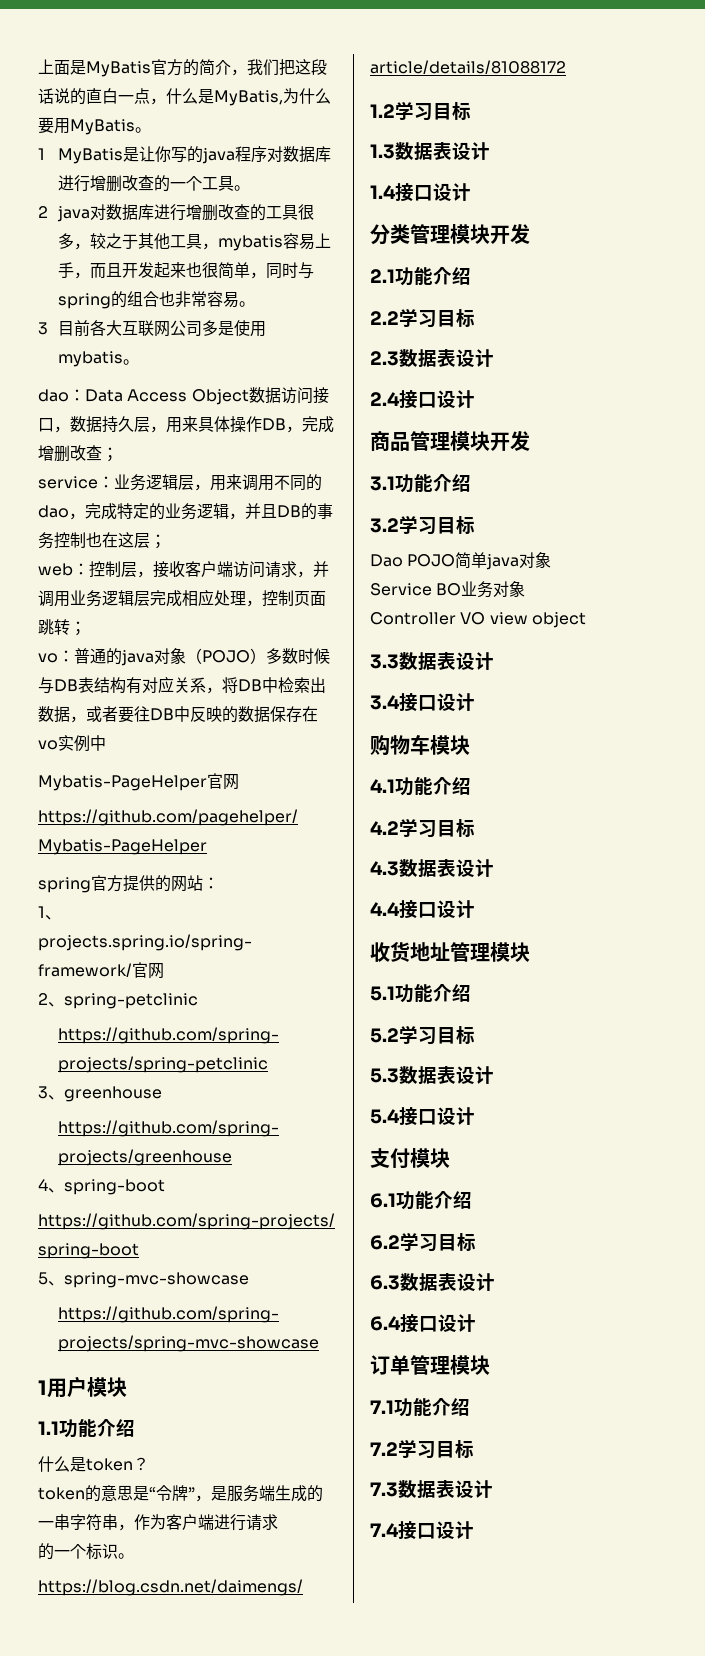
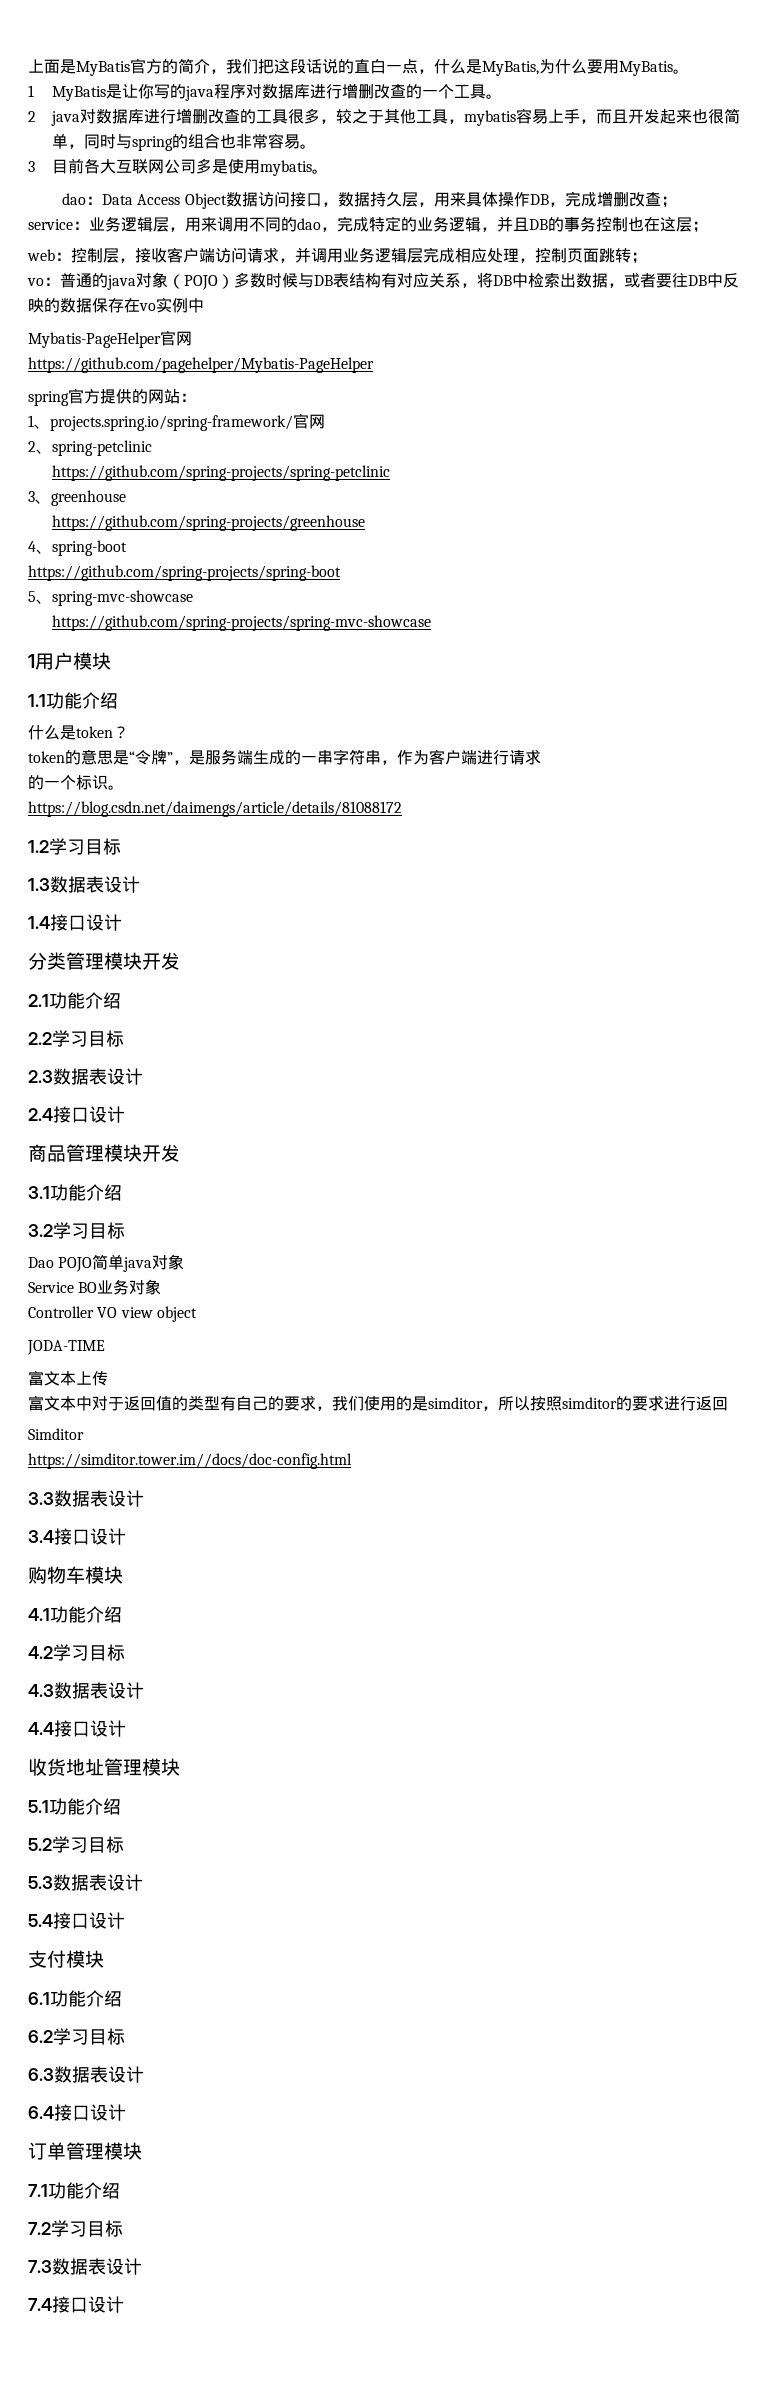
+ JODA-TIME
+ 富文本上传
+ 富文本中对于返回值的类型有自己的要求，我们使用的是simditor，所以按照simditor的要求进行返回
+ Simditor
+ https://simditor.tower.im//docs/doc-config.html

